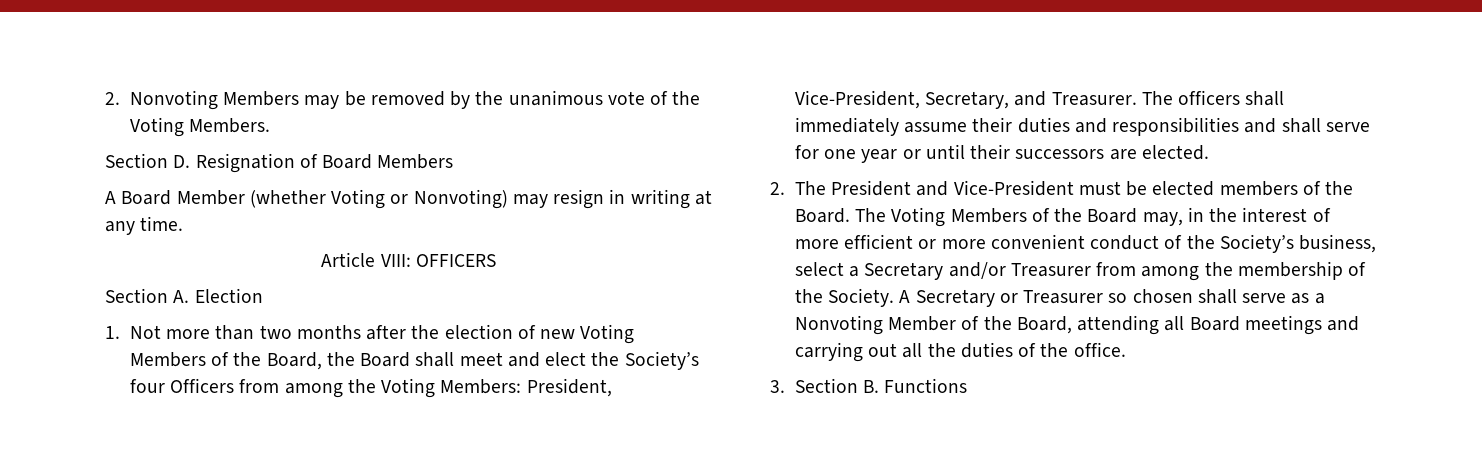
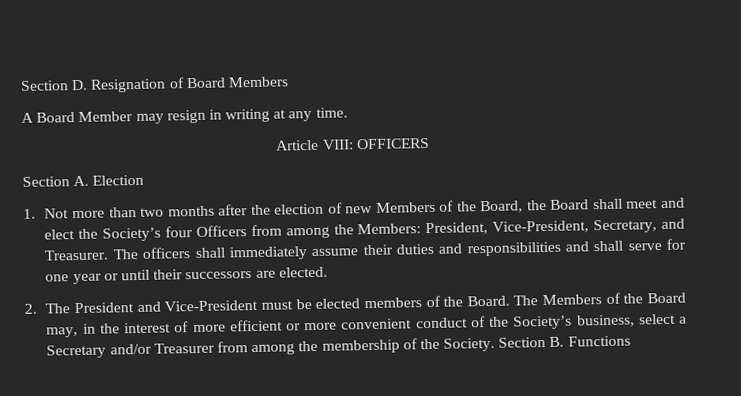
- 2. Nonvoting Members may be removed by the unanimous vote of the Voting Members.
- A Board Member (whether Voting or Nonvoting) may resign in writing at any time.
+ A Board Member may resign in writing at any time.
- 1. Not more than two months after the election of new Voting Members of the Board, the Board shall meet and elect the Society’s four Officers from among the Voting Members: President, Vice-President, Secretary, and Treasurer.
+ 1. Not more than two months after the election of new Members of the Board, the Board shall meet and elect the Society’s four Officers from among the Members: President, Vice-President, Secretary, and Treasurer.
- The Voting Members of the Board may, in the interest of more efficient or more convenient conduct of the Society’s business, select a Secretary and/or Treasurer from among the membership of the Society.
+ The Members of the Board may, in the interest of more efficient or more convenient conduct of the Society’s business, select a Secretary and/or Treasurer from among the membership of the Society.
- A Secretary or Treasurer so chosen shall serve as a Nonvoting Member of the Board, attending all Board meetings and carrying out all the duties of the office.
- 3. Section B. Functions
+ Section B. Functions

